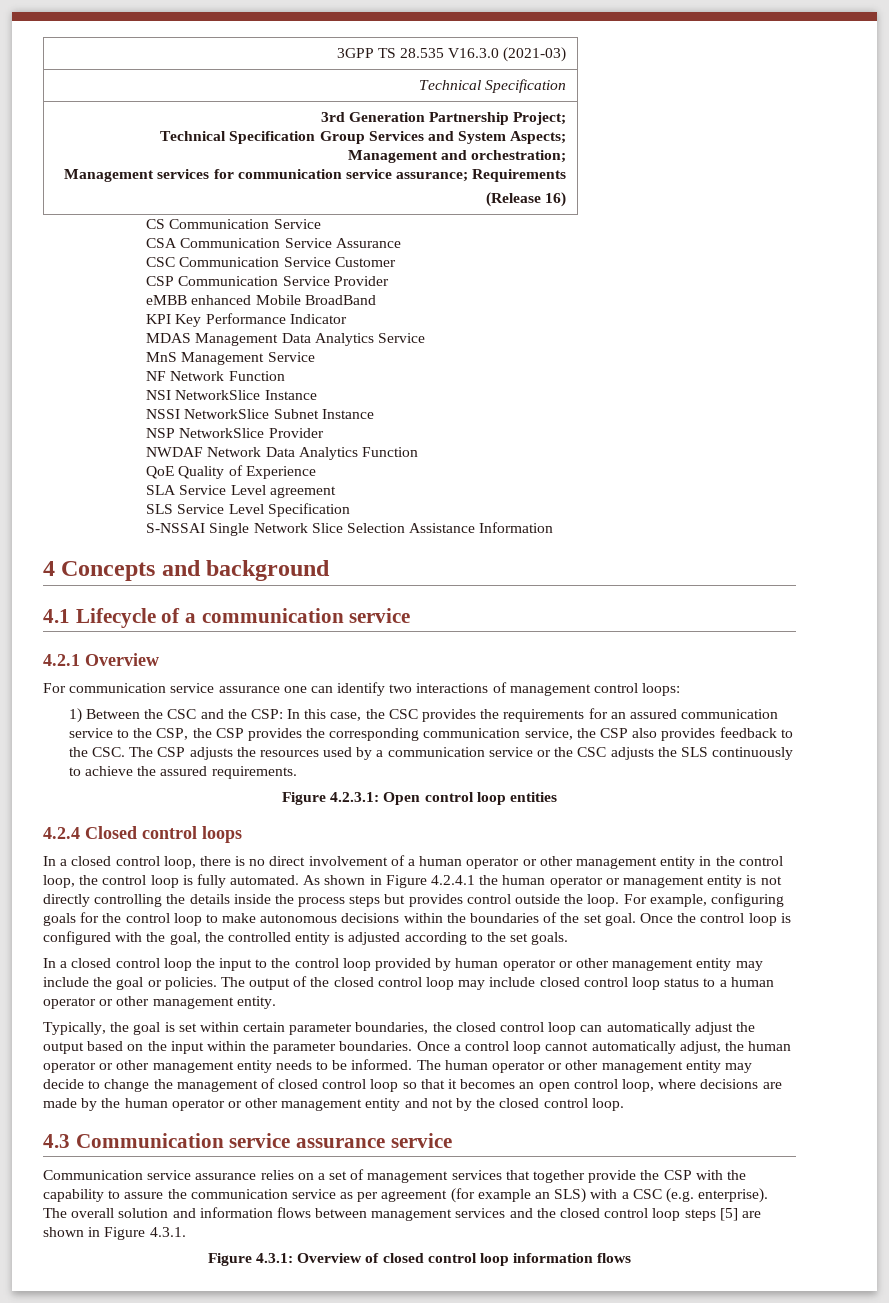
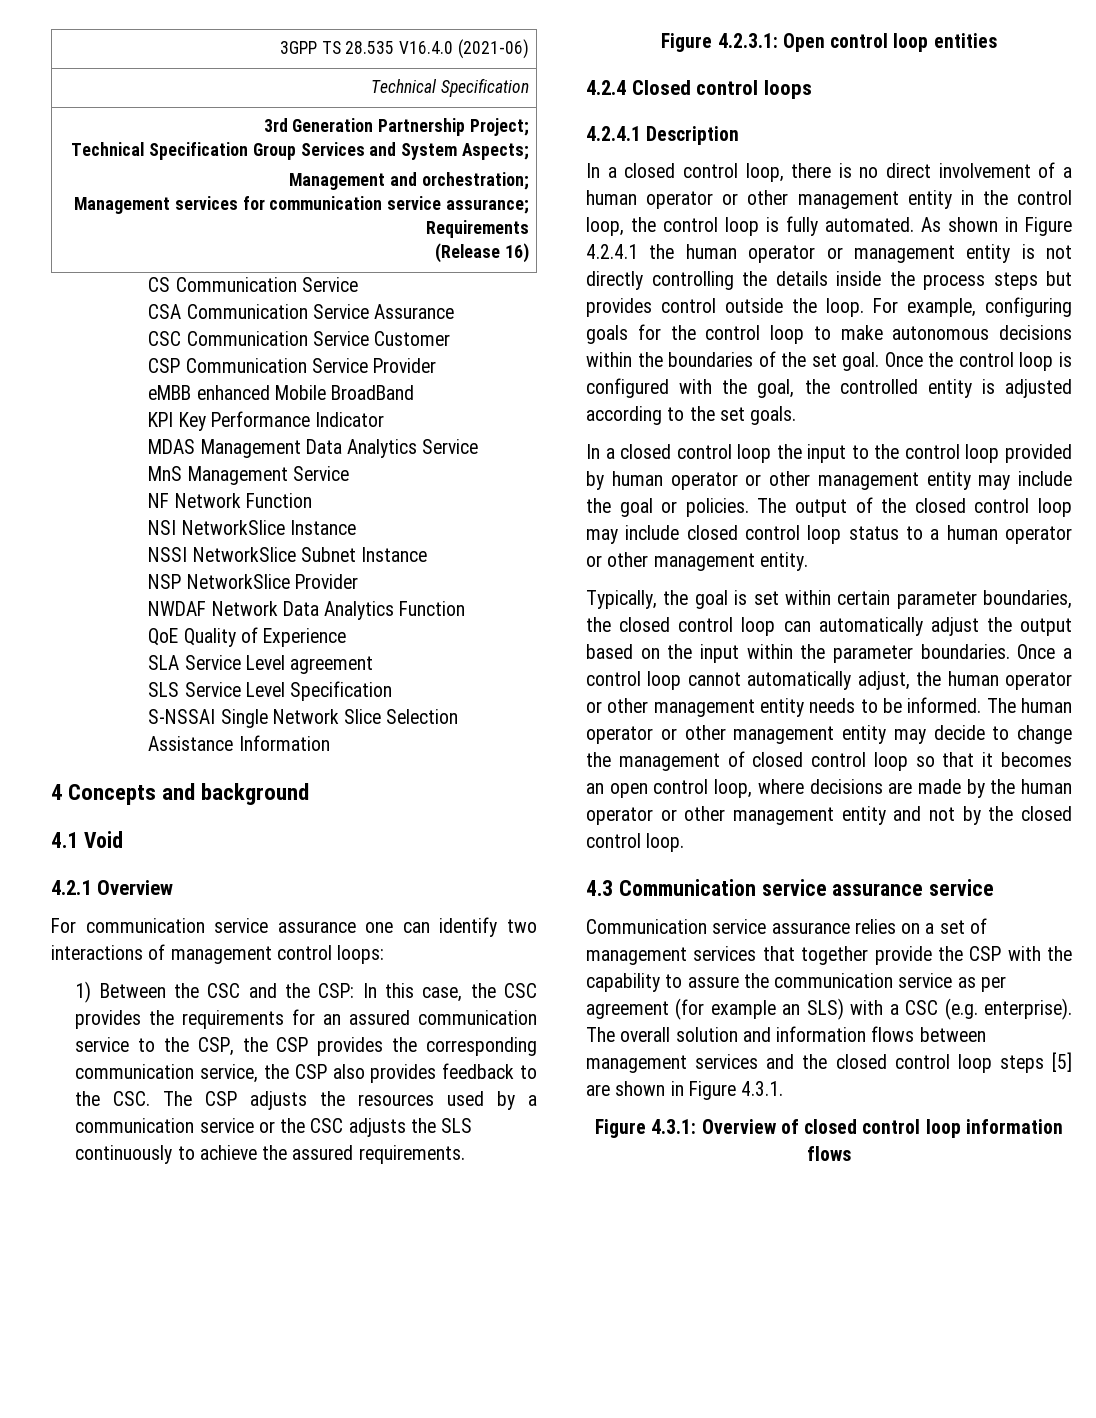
- 3GPP TS 28.535 V16.3.0 (2021-03)
+ 3GPP TS 28.535 V16.4.0 (2021-06)
- 4.1 Lifecycle of a communication service
+ 4.1 Void
+ 4.2.4.1 Description

